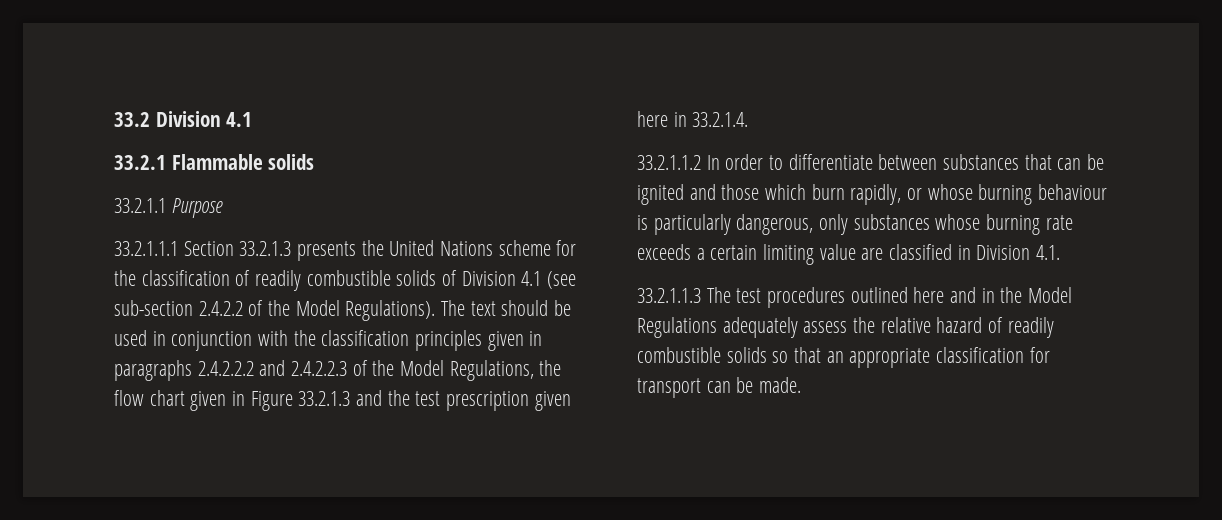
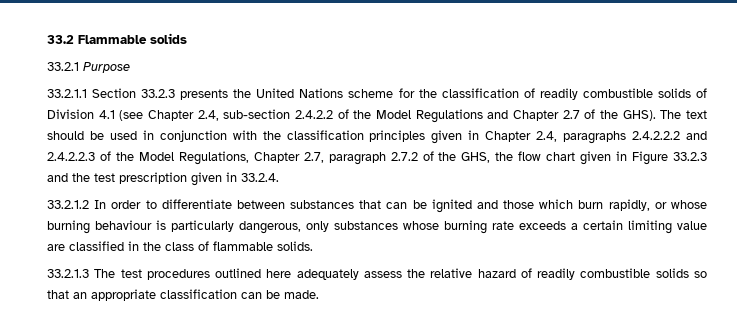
- 33.2 Division 4.1
- 33.2.1 Flammable solids
+ 33.2 Flammable solids
- 33.2.1.1 Purpose
+ 33.2.1 Purpose
- 33.2.1.1.1 Section 33.2.1.3 presents the United Nations scheme for the classification of readily combustible solids of Division 4.1 (see sub-section 2.4.2.2 of the Model Regulations).
+ 33.2.1.1 Section 33.2.3 presents the United Nations scheme for the classification of readily combustible solids of Division 4.1 (see Chapter 2.4, sub-section 2.4.2.2 of the Model Regulations and Chapter 2.7 of the GHS).
- The text should be used in conjunction with the classification principles given in paragraphs 2.4.2.2.2 and 2.4.2.2.3 of the Model Regulations, the flow chart given in Figure 33.2.1.3 and the test prescription given here in 33.2.1.4.
- 33.2.1.1.2 In order to differentiate between substances that can be ignited and those which burn rapidly, or whose burning behaviour is particularly dangerous, only substances whose burning rate exceeds a certain limiting value are classified in Division 4.1.
- 33.2.1.1.3 The test procedures outlined here and in the Model Regulations adequately assess the relative hazard of readily combustible solids so that an appropriate classification for transport can be made.
+ The text should be used in conjunction with the classification principles given in Chapter 2.4, paragraphs 2.4.2.2.2 and 2.4.2.2.3 of the Model Regulations, Chapter 2.7, paragraph 2.7.2 of the GHS, the flow chart given in Figure 33.2.3 and the test prescription given in 33.2.4.
+ 33.2.1.2 In order to differentiate between substances that can be ignited and those which burn rapidly, or whose burning behaviour is particularly dangerous, only substances whose burning rate exceeds a certain limiting value are classified in the class of flammable solids.
+ 33.2.1.3 The test procedures outlined here adequately assess the relative hazard of readily combustible solids so that an appropriate classification can be made.

